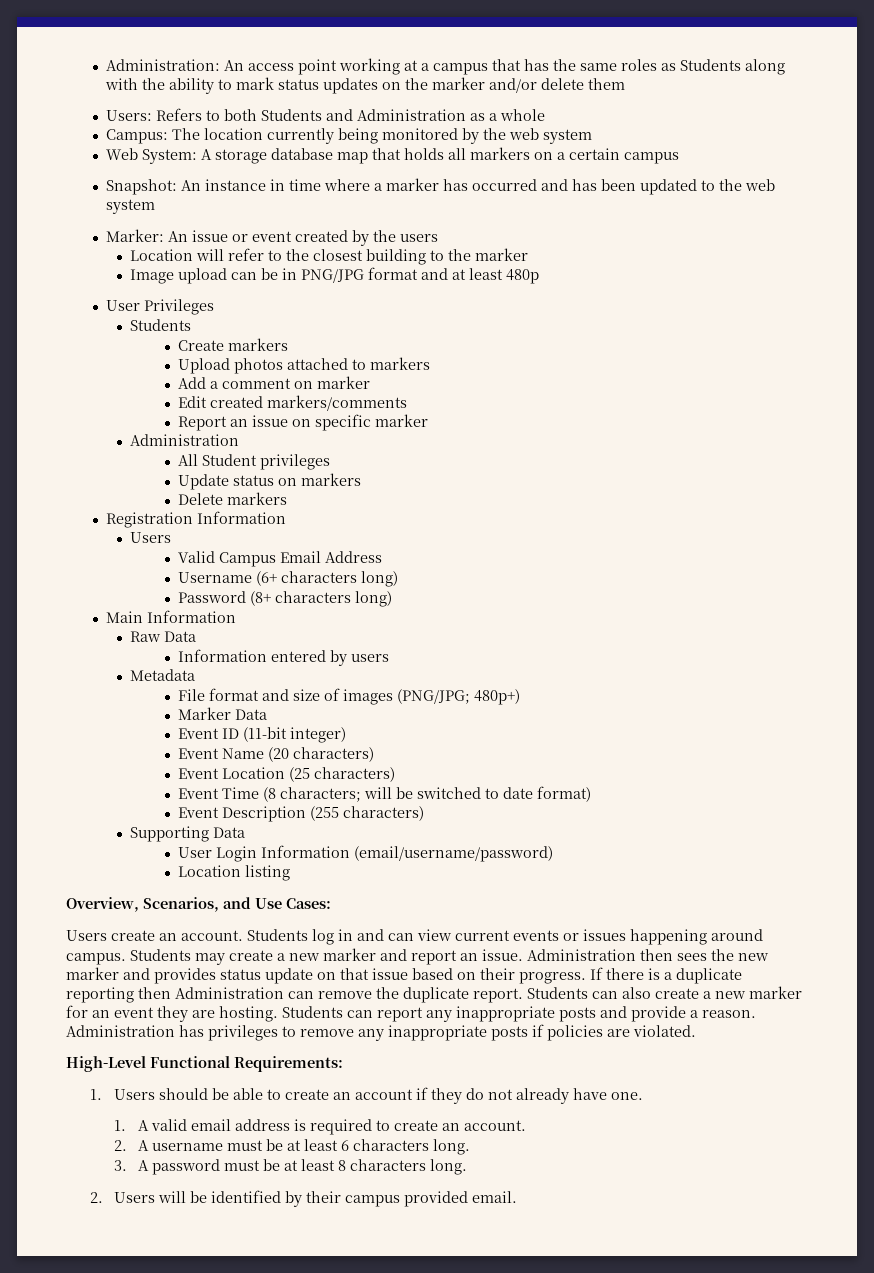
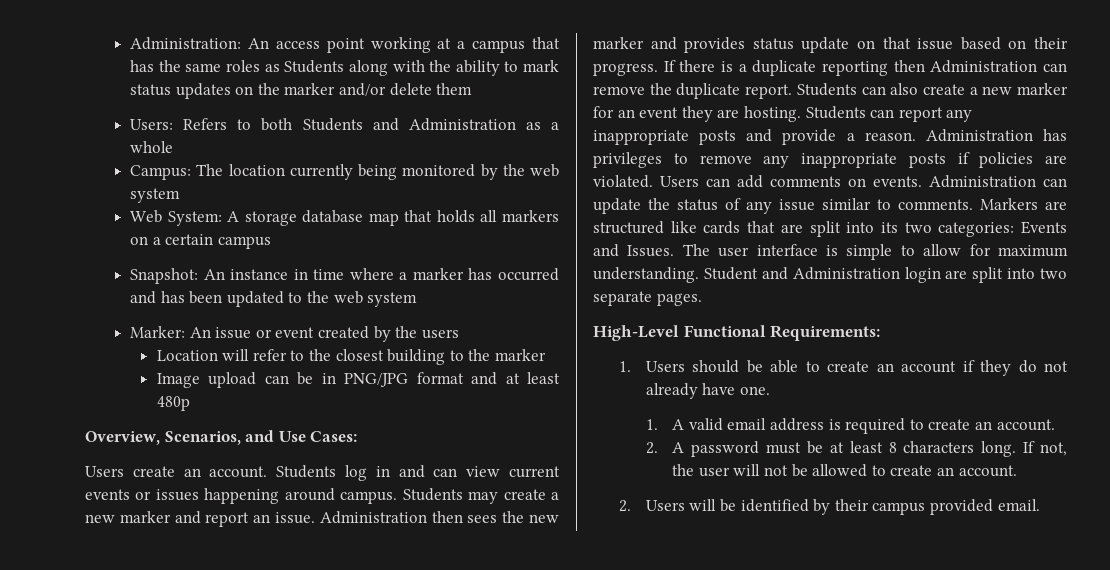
- User Privileges
- Students
- Create markers
- Upload photos attached to markers
- Add a comment on marker
- Edit created markers/comments
- Report an issue on specific marker
- Administration
- All Student privileges
- Update status on markers
- Delete markers
- Registration Information
- Users
- Valid Campus Email Address
- Username (6+ characters long)
- Password (8+ characters long)
- Main Information
- Raw Data
- Information entered by users
- Metadata
- File format and size of images (PNG/JPG; 480p+)
- Marker Data
- Event ID (11-bit integer)
- Event Name (20 characters)
- Event Location (25 characters)
- Event Time (8 characters; will be switched to date format)
- Event Description (255 characters)
- Supporting Data
- User Login Information (email/username/password)
- Location listing
+ Users can add comments on events. Administration can update the status of any issue similar to comments. Markers are structured like cards that are split into its two categories: Events and Issues. The user interface is simple to allow for maximum understanding. Student and Administration login are split into two separate pages.
- 2. A username must be at least 6 characters long.
- 3. A password must be at least 8 characters long.
+ 2. A password must be at least 8 characters long. If not, the user will not be allowed to create an account.

